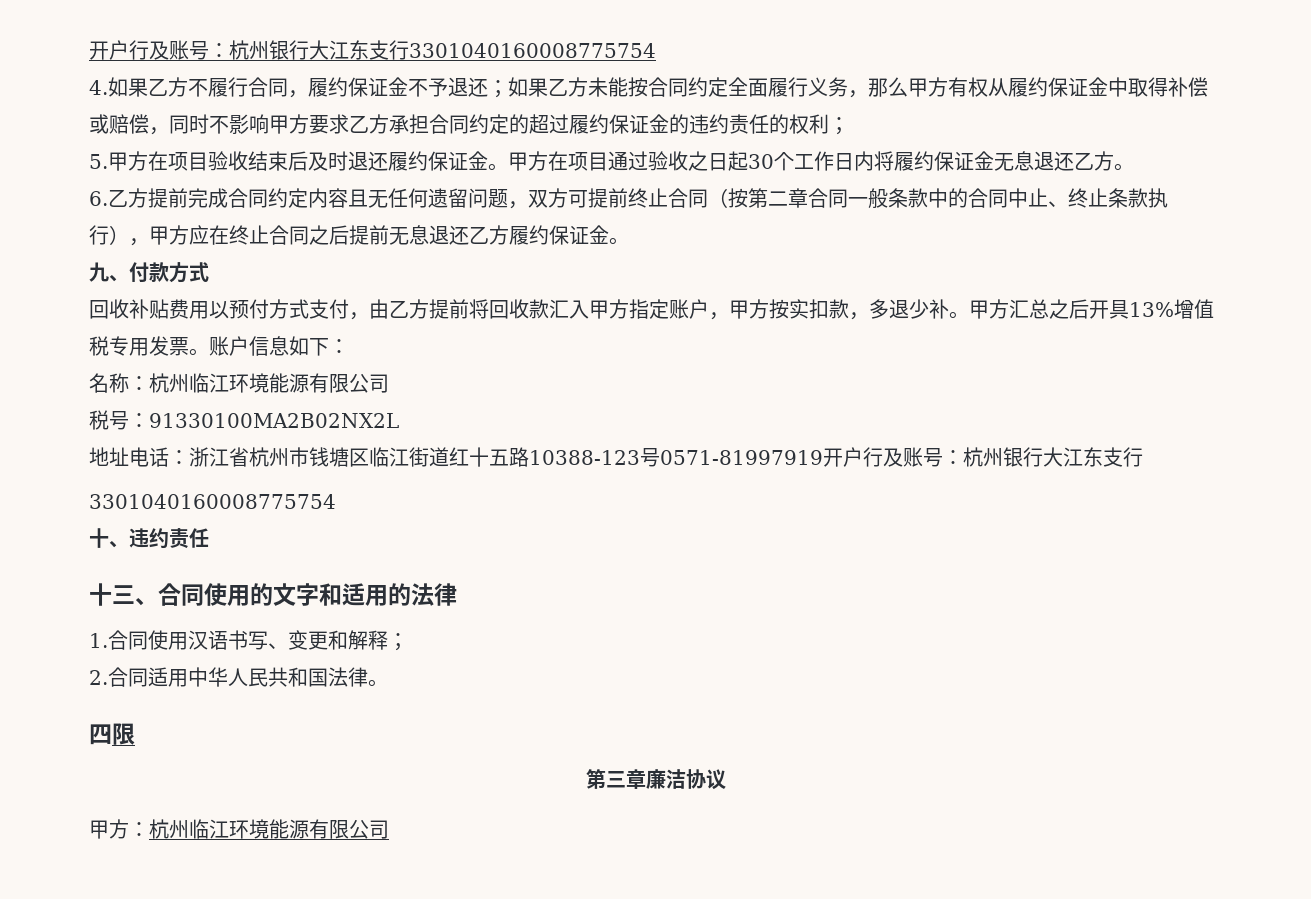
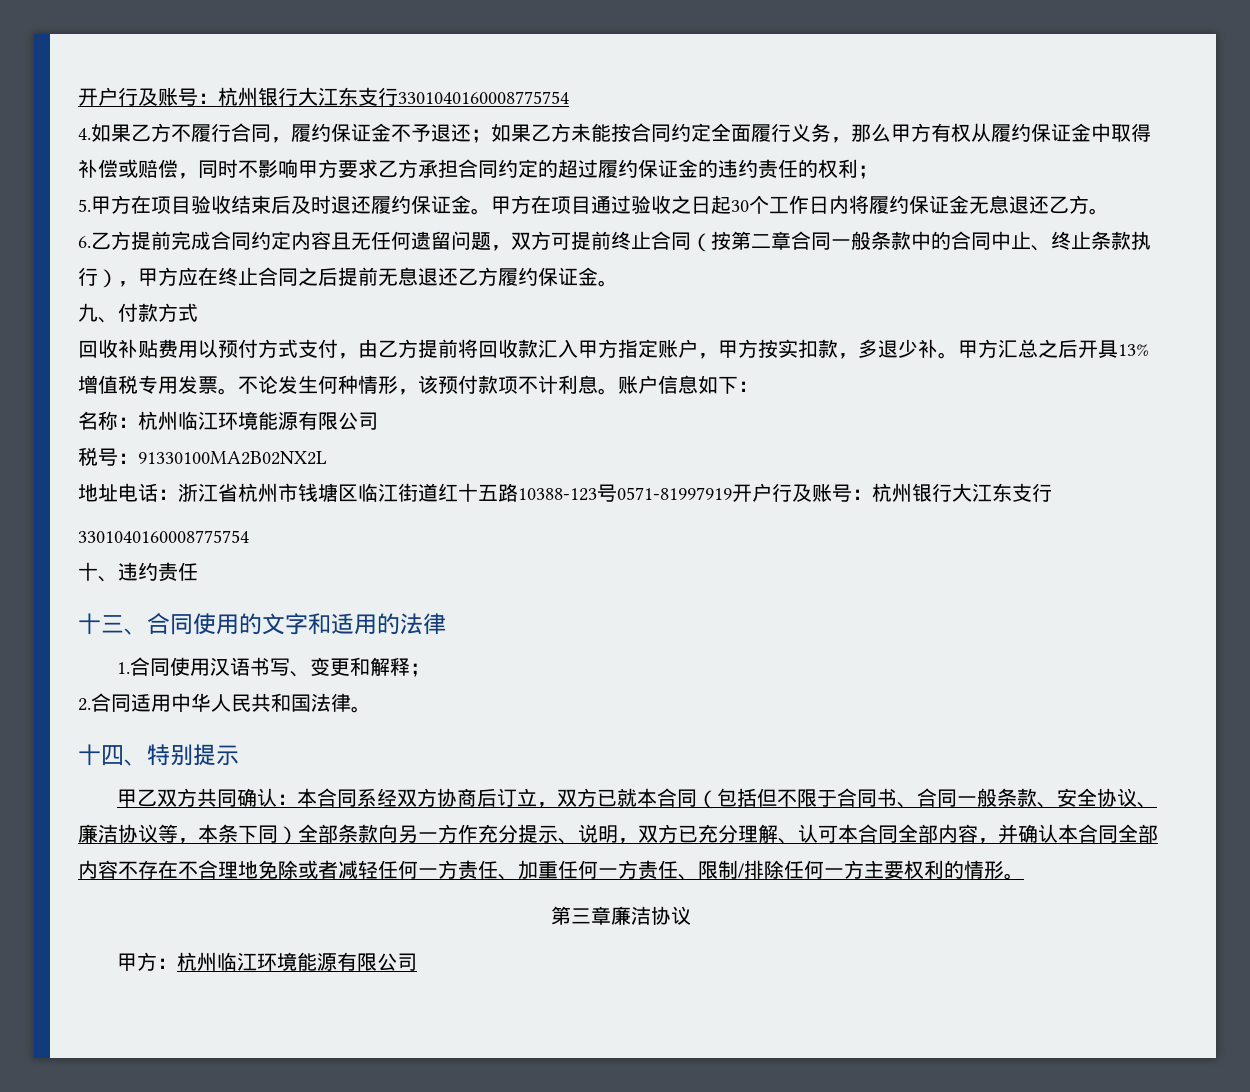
+ 不论发生何种情形，该预付款项不计利息。
- 四限
+ 十四、特别提示
+ 甲乙双方共同确认：本合同系经双方协商后订立，双方已就本合同（包括但不限于合同书、合同一般条款、安全协议、廉洁协议等，本条下同）全部条款向另一方作充分提示、说明，双方已充分理解、认可本合同全部内容，并确认本合同全部内容不存在不合理地免除或者减轻任何一方责任、加重任何一方责任、限制/排除任何一方主要权利的情形。

